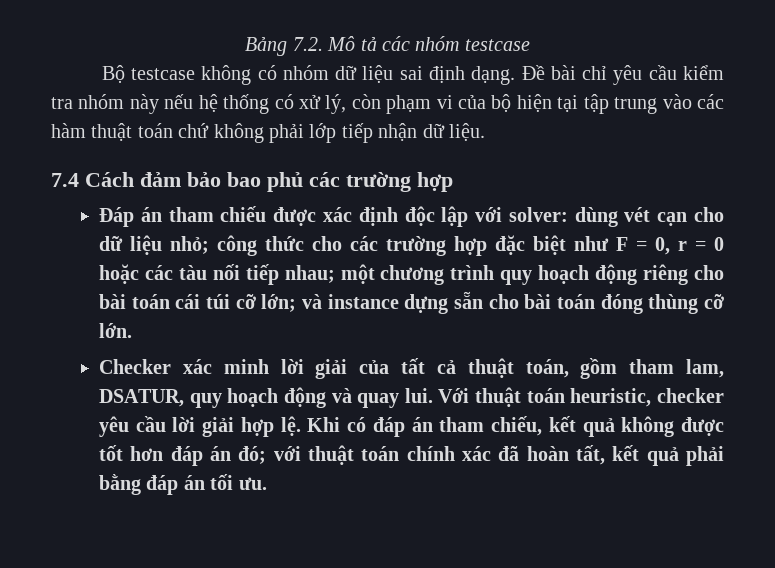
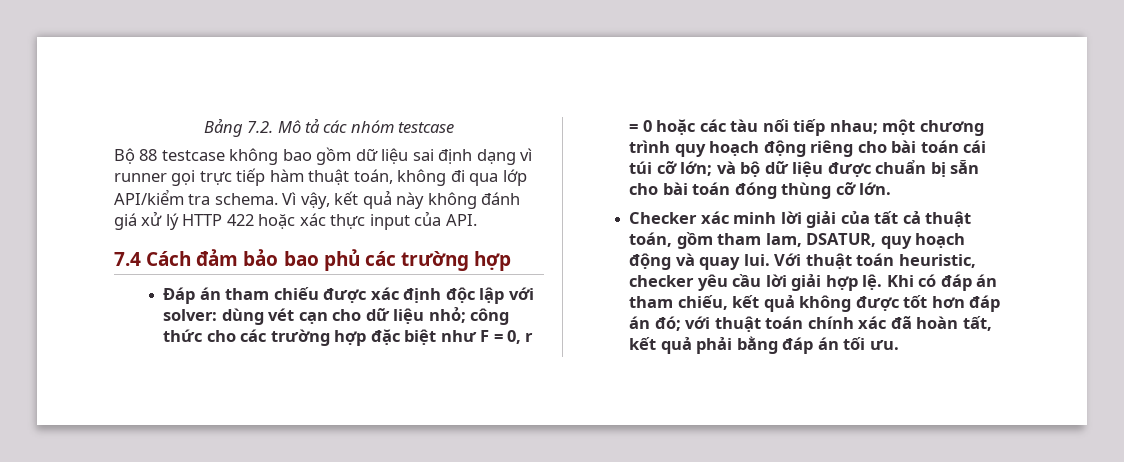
- Bộ testcase không có nhóm dữ liệu sai định dạng. Đề bài chỉ yêu cầu kiểm tra nhóm này nếu hệ thống có xử lý, còn phạm vi của bộ hiện tại tập trung vào các hàm thuật toán chứ không phải lớp tiếp nhận dữ liệu.
+ Bộ 88 testcase không bao gồm dữ liệu sai định dạng vì runner gọi trực tiếp hàm thuật toán, không đi qua lớp API/kiểm tra schema. Vì vậy, kết quả này không đánh giá xử lý HTTP 422 hoặc xác thực input của API.
- và instance dựng sẵn cho bài toán đóng thùng cỡ lớn.
+ và bộ dữ liệu được chuẩn bị sẵn cho bài toán đóng thùng cỡ lớn.

